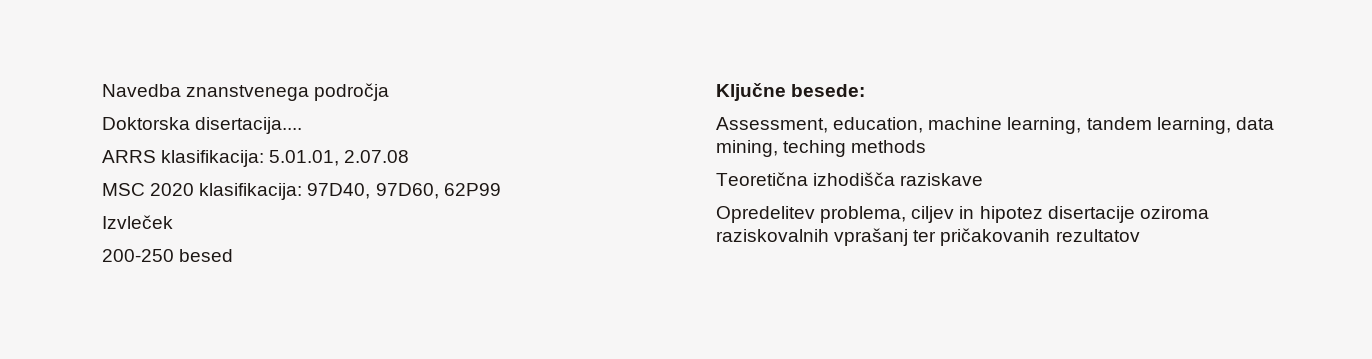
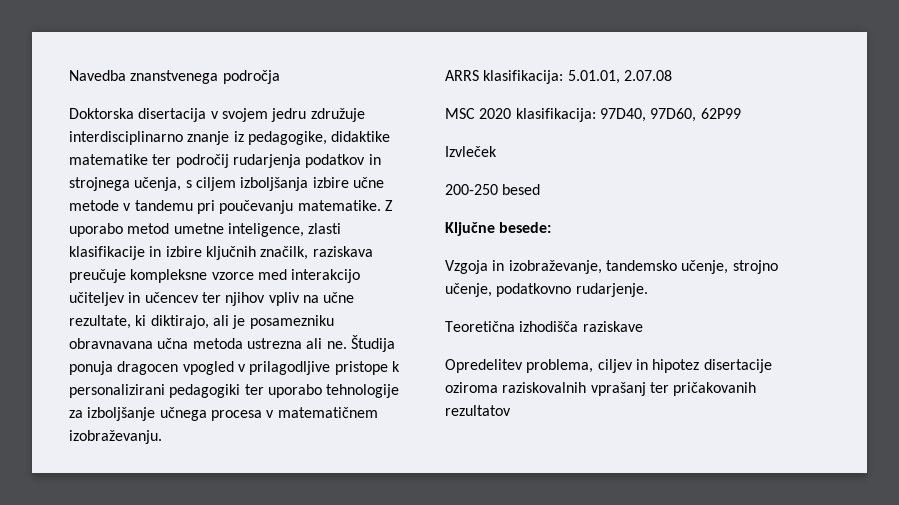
- Doktorska disertacija....
+ Doktorska disertacija v svojem jedru združuje interdisciplinarno znanje iz pedagogike, didaktike matematike ter področij rudarjenja podatkov in strojnega učenja, s ciljem izboljšanja izbire učne metode v tandemu pri poučevanju matematike. Z uporabo metod umetne inteligence, zlasti klasifikacije in izbire ključnih značilk, raziskava preučuje kompleksne vzorce med interakcijo učiteljev in učencev ter njihov vpliv na učne rezultate, ki diktirajo, ali je posamezniku obravnavana učna metoda ustrezna ali ne. Študija ponuja dragocen vpogled v prilagodljive pristope k personalizirani pedagogiki ter uporabo tehnologije za izboljšanje učnega procesa v matematičnem izobraževanju.
- Assessment, education, machine learning, tandem learning, data mining, teching methods
+ Vzgoja in izobraževanje, tandemsko učenje, strojno učenje, podatkovno rudarjenje.

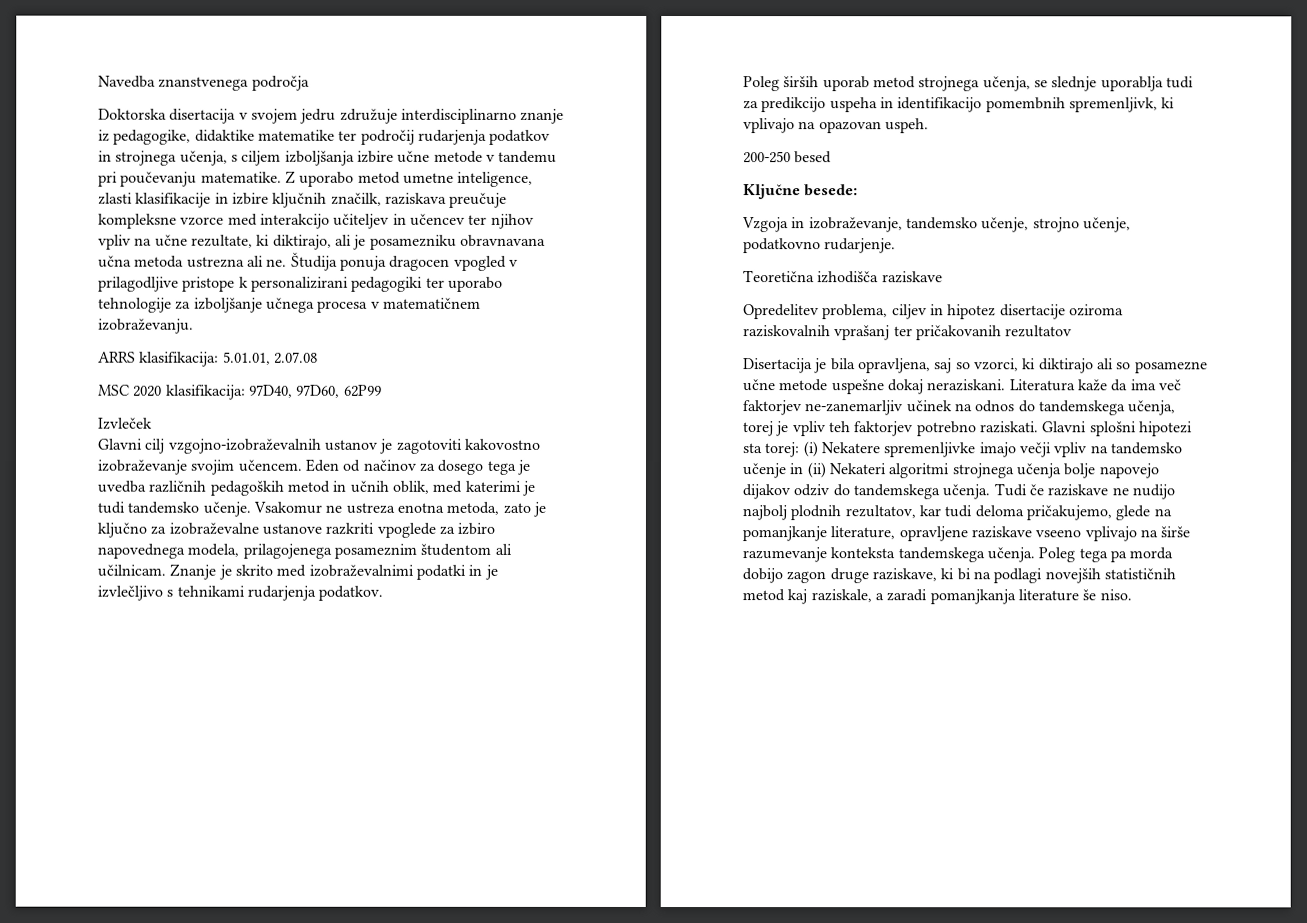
+ Glavni cilj vzgojno-izobraževalnih ustanov je zagotoviti kakovostno izobraževanje svojim učencem. Eden od načinov za dosego tega je uvedba različnih pedagoških metod in učnih oblik, med katerimi je tudi tandemsko učenje. Vsakomur ne ustreza enotna metoda, zato je ključno za izobraževalne ustanove razkriti vpoglede za izbiro napovednega modela, prilagojenega posameznim študentom ali učilnicam. Znanje je skrito med izobraževalnimi podatki in je izvlečljivo s tehnikami rudarjenja podatkov.
+ Poleg širših uporab metod strojnega učenja, se slednje uporablja tudi za predikcijo uspeha in identifikacijo pomembnih spremenljivk, ki vplivajo na opazovan uspeh.
+ Disertacija je bila opravljena, saj so vzorci, ki diktirajo ali so posamezne učne metode uspešne dokaj neraziskani. Literatura kaže da ima več faktorjev ne-zanemarljiv učinek na odnos do tandemskega učenja, torej je vpliv teh faktorjev potrebno raziskati. Glavni splošni hipotezi sta torej: (i) Nekatere spremenljivke imajo večji vpliv na tandemsko učenje in (ii) Nekateri algoritmi strojnega učenja bolje napovejo dijakov odziv do tandemskega učenja. Tudi če raziskave ne nudijo najbolj plodnih rezultatov, kar tudi deloma pričakujemo, glede na pomanjkanje literature, opravljene raziskave vseeno vplivajo na širše razumevanje konteksta tandemskega učenja. Poleg tega pa morda dobijo zagon druge raziskave, ki bi na podlagi novejših statističnih metod kaj raziskale, a zaradi pomanjkanja literature še niso.

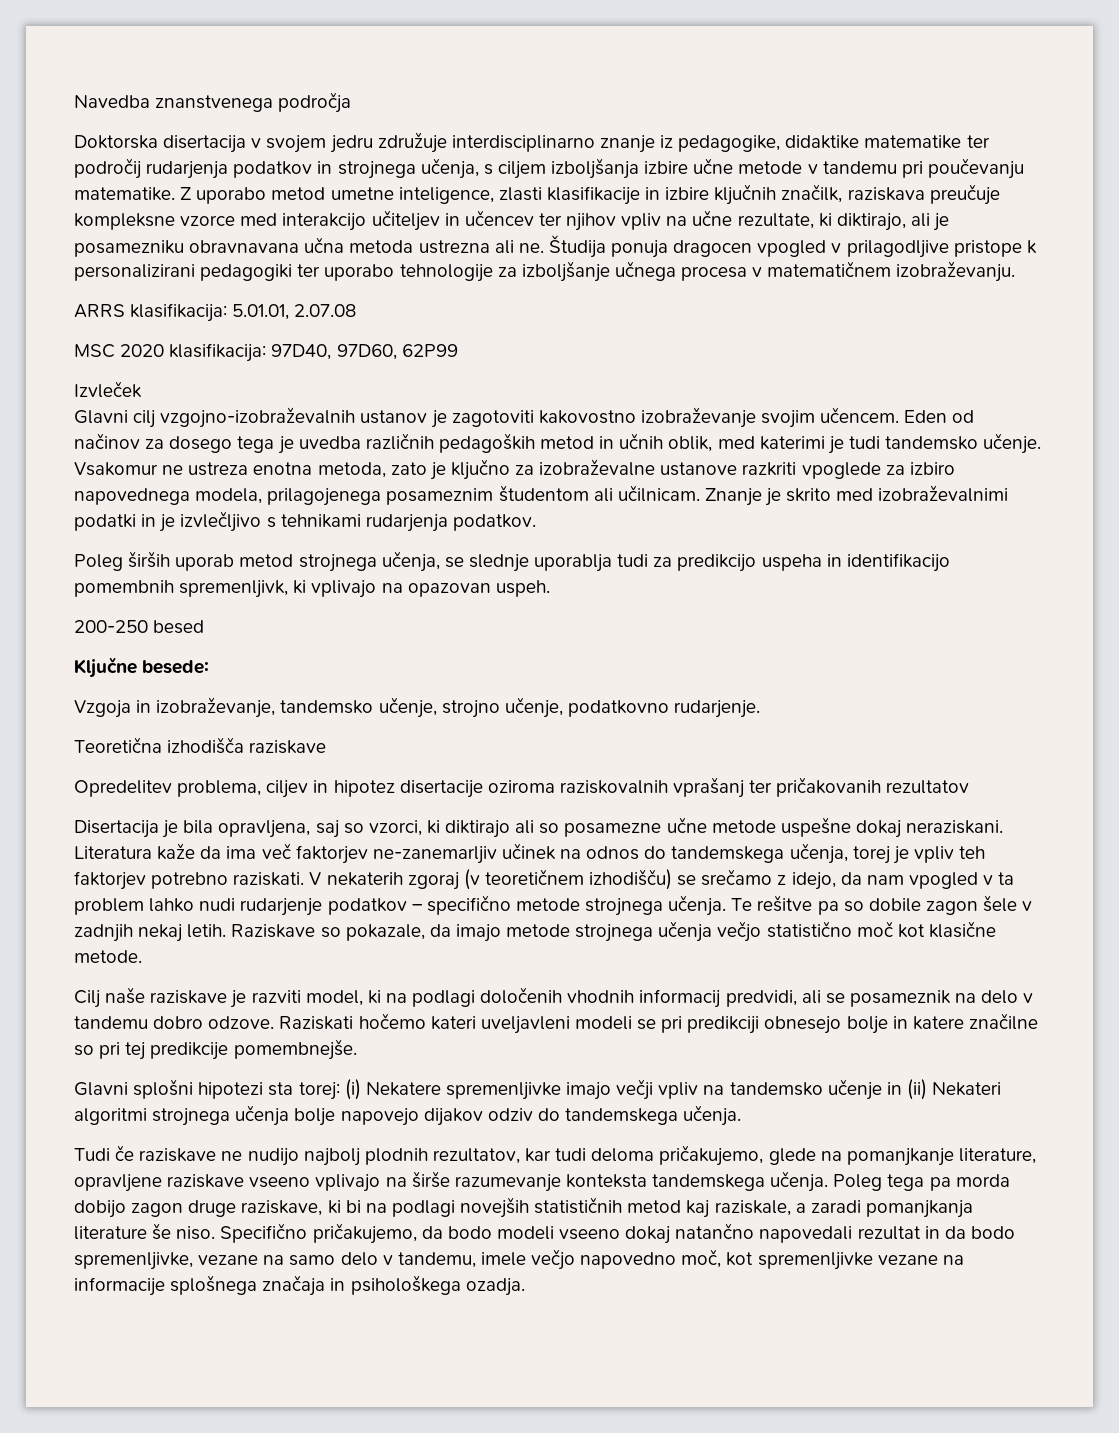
- Literatura kaže da ima več faktorjev ne-zanemarljiv učinek na odnos do tandemskega učenja, torej je vpliv teh faktorjev potrebno raziskati. Glavni splošni hipotezi sta torej: (i) Nekatere spremenljivke imajo večji vpliv na tandemsko učenje in (ii) Nekateri algoritmi strojnega učenja bolje napovejo dijakov odziv do tandemskega učenja. Tudi če raziskave ne nudijo najbolj plodnih rezultatov, kar tudi deloma pričakujemo, glede na pomanjkanje literature, opravljene raziskave vseeno vplivajo na širše razumevanje konteksta tandemskega učenja.
+ Literatura kaže da ima več faktorjev ne-zanemarljiv učinek na odnos do tandemskega učenja, torej je vpliv teh faktorjev potrebno raziskati. V nekaterih zgoraj (v teoretičnem izhodišču) se srečamo z idejo, da nam vpogled v ta problem lahko nudi rudarjenje podatkov – specifično metode strojnega učenja. Te rešitve pa so dobile zagon šele v zadnjih nekaj letih. Raziskave so pokazale, da imajo metode strojnega učenja večjo statistično moč kot klasične metode.
+ Cilj naše raziskave je razviti model, ki na podlagi določenih vhodnih informacij predvidi, ali se posameznik na delo v tandemu dobro odzove. Raziskati hočemo kateri uveljavleni modeli se pri predikciji obnesejo bolje in katere značilne so pri tej predikcije pomembnejše.
+ Glavni splošni hipotezi sta torej: (i) Nekatere spremenljivke imajo večji vpliv na tandemsko učenje in (ii) Nekateri algoritmi strojnega učenja bolje napovejo dijakov odziv do tandemskega učenja.
+ Tudi če raziskave ne nudijo najbolj plodnih rezultatov, kar tudi deloma pričakujemo, glede na pomanjkanje literature, opravljene raziskave vseeno vplivajo na širše razumevanje konteksta tandemskega učenja.
+ Specifično pričakujemo, da bodo modeli vseeno dokaj natančno napovedali rezultat in da bodo spremenljivke, vezane na samo delo v tandemu, imele večjo napovedno moč, kot spremenljivke vezane na informacije splošnega značaja in psihološkega ozadja.

